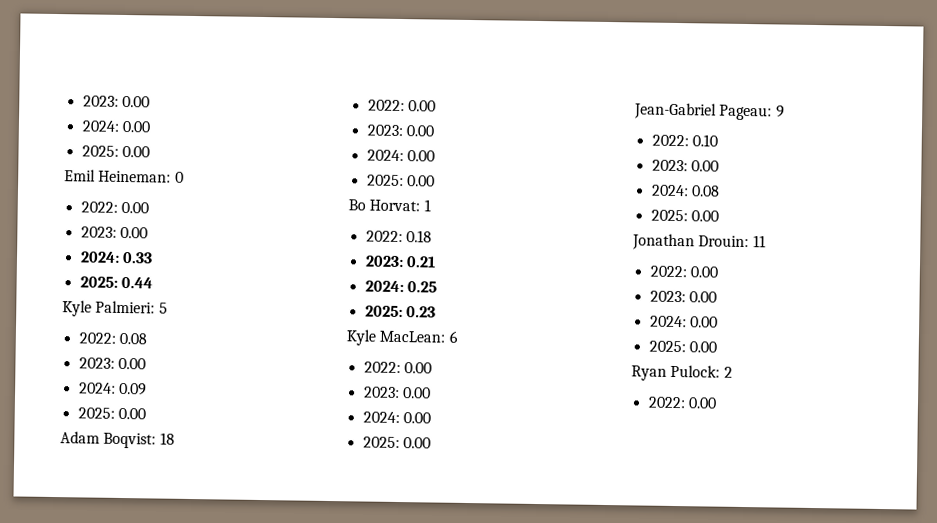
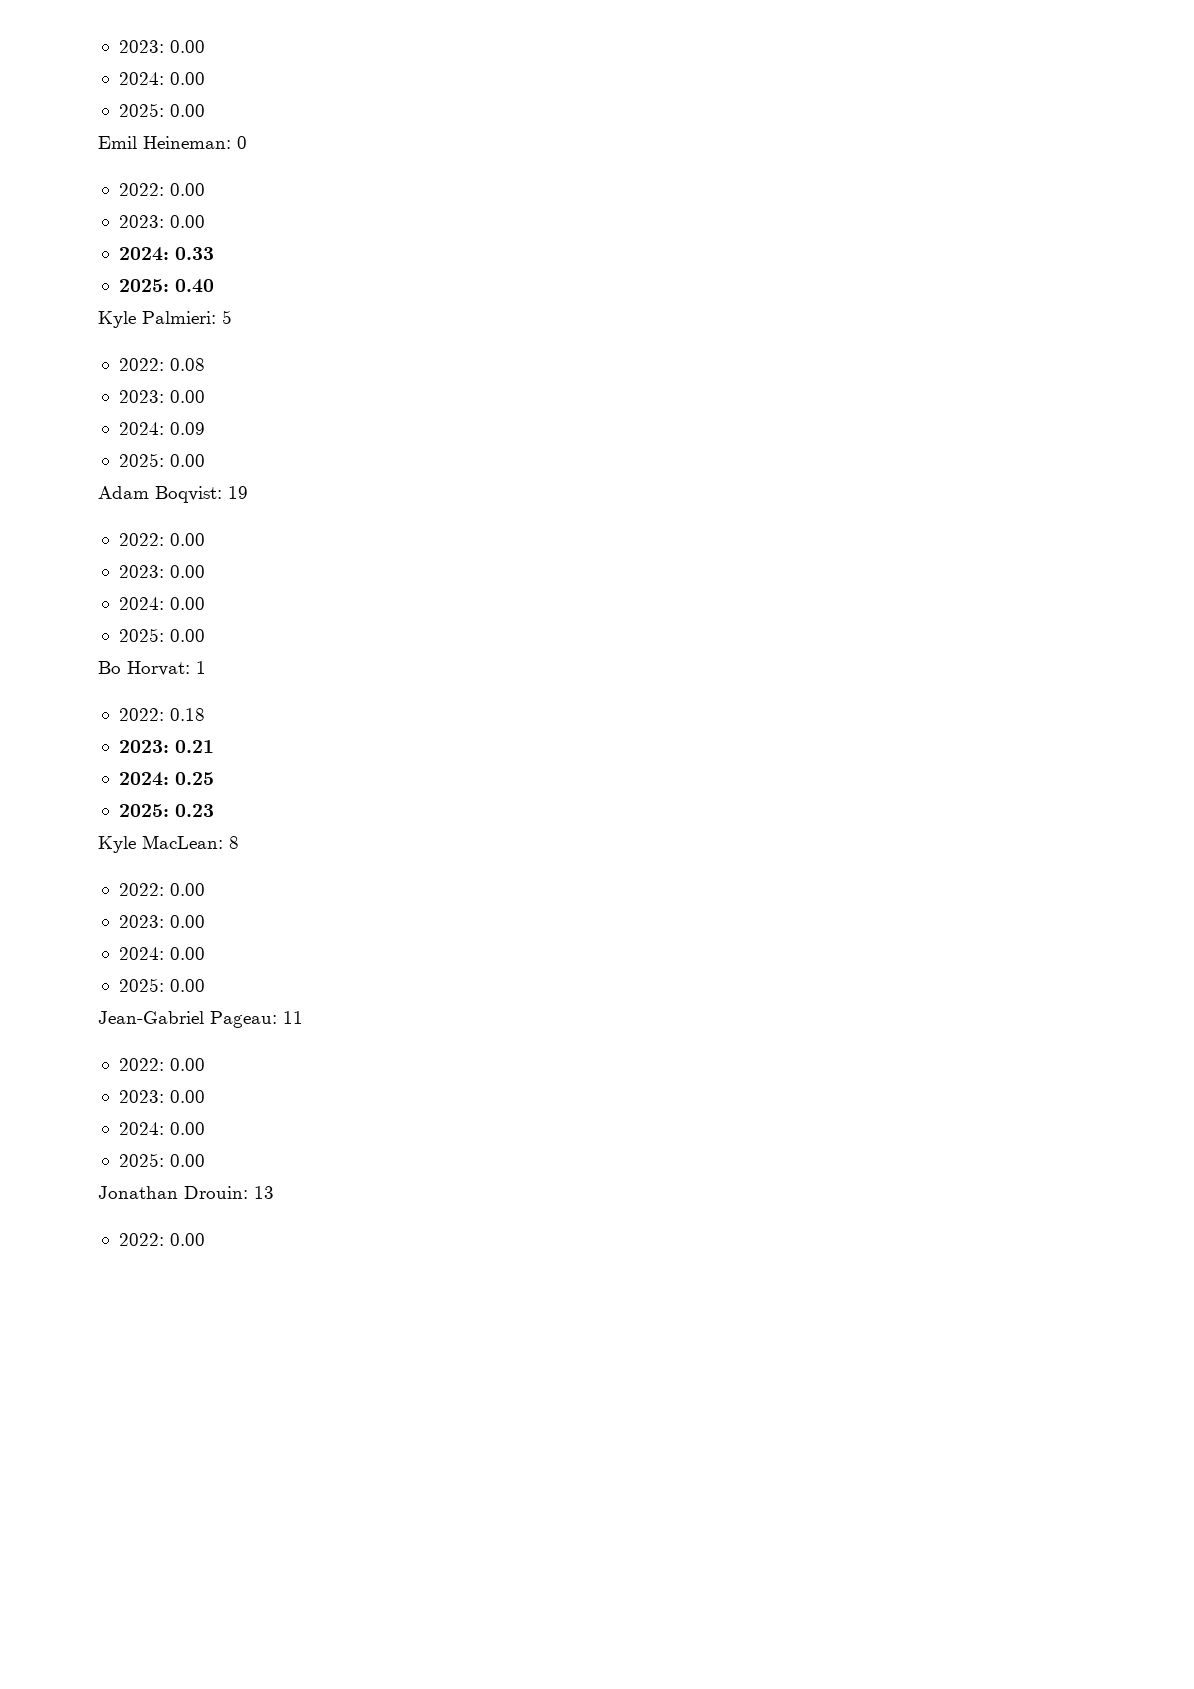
- 2025: 0.44
+ 2025: 0.40
- Adam Boqvist: 18
+ Adam Boqvist: 19
- Kyle MacLean: 6
+ Kyle MacLean: 8
- Jean-Gabriel Pageau: 9
- 2022: 0.10
- 2023: 0.00
- 2024: 0.08
- 2025: 0.00
- Jonathan Drouin: 11
+ Jean-Gabriel Pageau: 11
- Ryan Pulock: 2
+ Jonathan Drouin: 13

